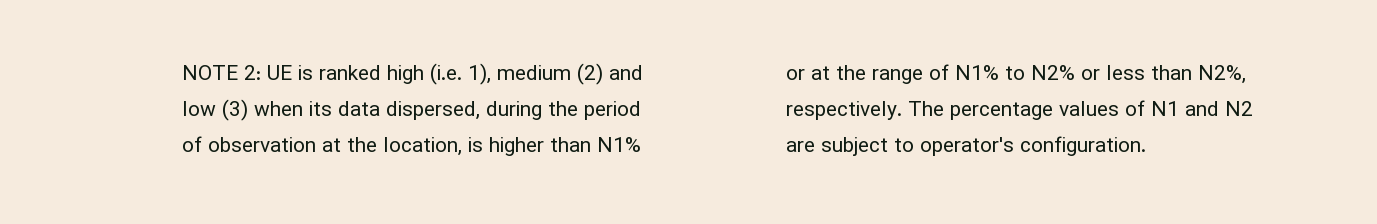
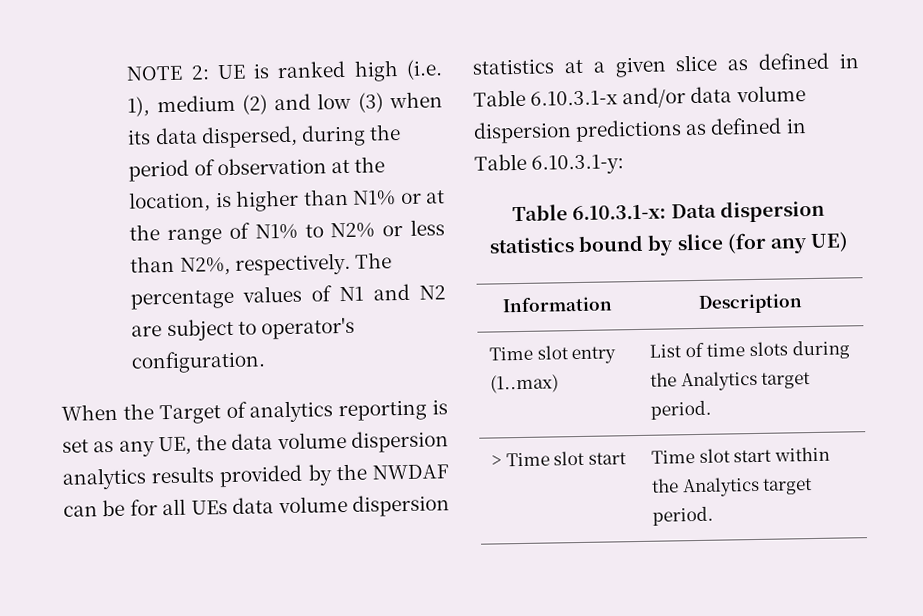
+ When the Target of analytics reporting is set as any UE, the data volume dispersion analytics results provided by the NWDAF can be for all UEs data volume dispersion statistics at a given slice as defined in Table 6.10.3.1-x and/or data volume dispersion predictions as defined in Table 6.10.3.1-y:
+ Table 6.10.3.1-x: Data dispersion statistics bound by slice (for any UE)
+ Information | Description
+ Time slot entry (1..max) | List of time slots during the Analytics target period.
+ > Time slot start | Time slot start within the Analytics target period.

